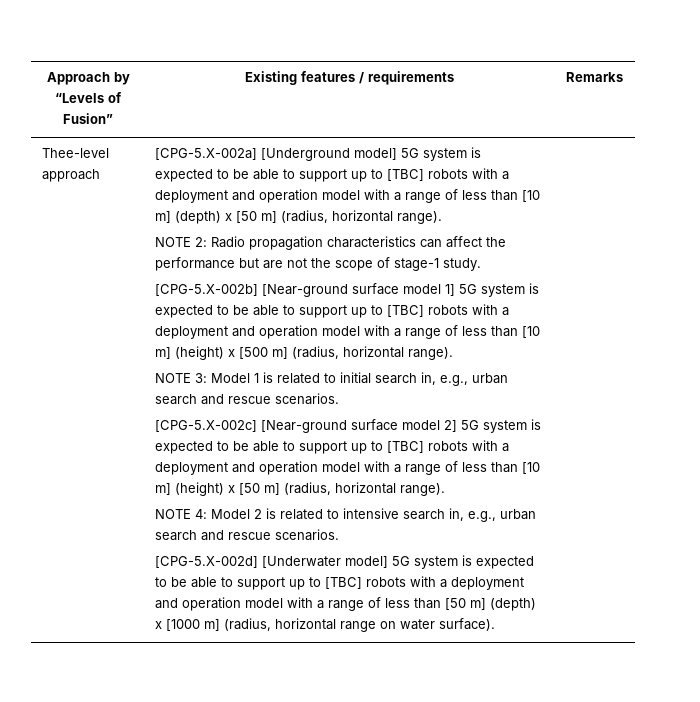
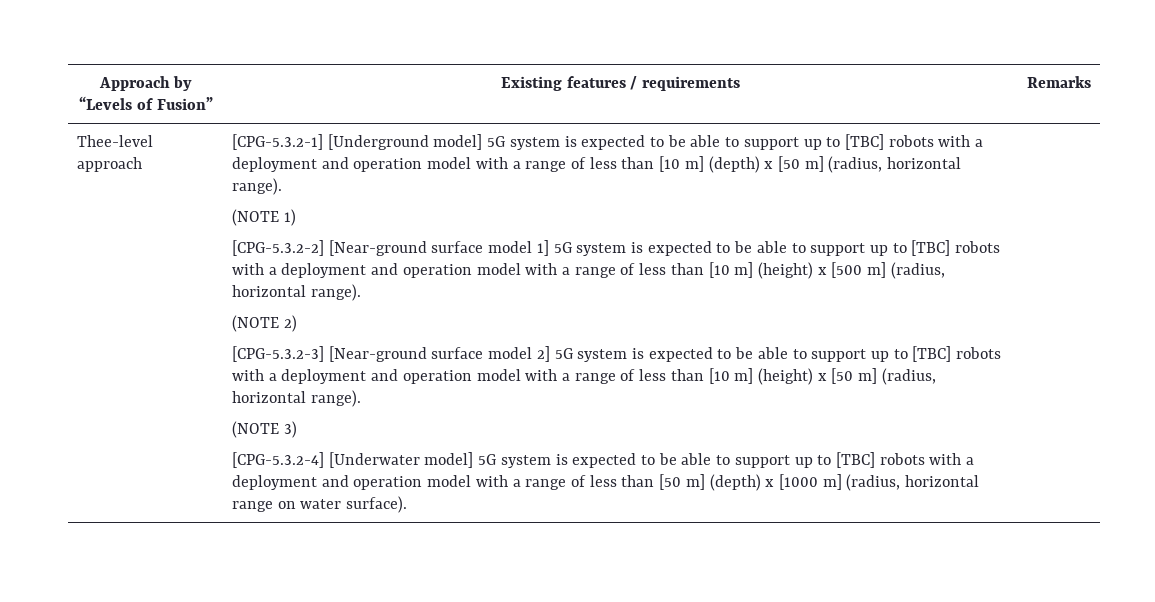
- [CPG-5.X-002a] [Underground model] 5G system is expected to be able to support up to [TBC] robots with a deployment and operation model with a range of less than [10 m] (depth) x [50 m] (radius, horizontal range).
+ [CPG-5.3.2-1] [Underground model] 5G system is expected to be able to support up to [TBC] robots with a deployment and operation model with a range of less than [10 m] (depth) x [50 m] (radius, horizontal range).
- NOTE 2: Radio propagation characteristics can affect the performance but are not the scope of stage-1 study.
- [CPG-5.X-002b] [Near-ground surface model 1] 5G system is expected to be able to support up to [TBC] robots with a deployment and operation model with a range of less than [10 m] (height) x [500 m] (radius, horizontal range).
+ (NOTE 1)
+ [CPG-5.3.2-2] [Near-ground surface model 1] 5G system is expected to be able to support up to [TBC] robots with a deployment and operation model with a range of less than [10 m] (height) x [500 m] (radius, horizontal range).
- NOTE 3: Model 1 is related to initial search in, e.g., urban search and rescue scenarios.
- [CPG-5.X-002c] [Near-ground surface model 2] 5G system is expected to be able to support up to [TBC] robots with a deployment and operation model with a range of less than [10 m] (height) x [50 m] (radius, horizontal range).
+ (NOTE 2)
+ [CPG-5.3.2-3] [Near-ground surface model 2] 5G system is expected to be able to support up to [TBC] robots with a deployment and operation model with a range of less than [10 m] (height) x [50 m] (radius, horizontal range).
- NOTE 4: Model 2 is related to intensive search in, e.g., urban search and rescue scenarios.
- [CPG-5.X-002d] [Underwater model] 5G system is expected to be able to support up to [TBC] robots with a deployment and operation model with a range of less than [50 m] (depth) x [1000 m] (radius, horizontal range on water surface).
+ (NOTE 3)
+ [CPG-5.3.2-4] [Underwater model] 5G system is expected to be able to support up to [TBC] robots with a deployment and operation model with a range of less than [50 m] (depth) x [1000 m] (radius, horizontal range on water surface).

